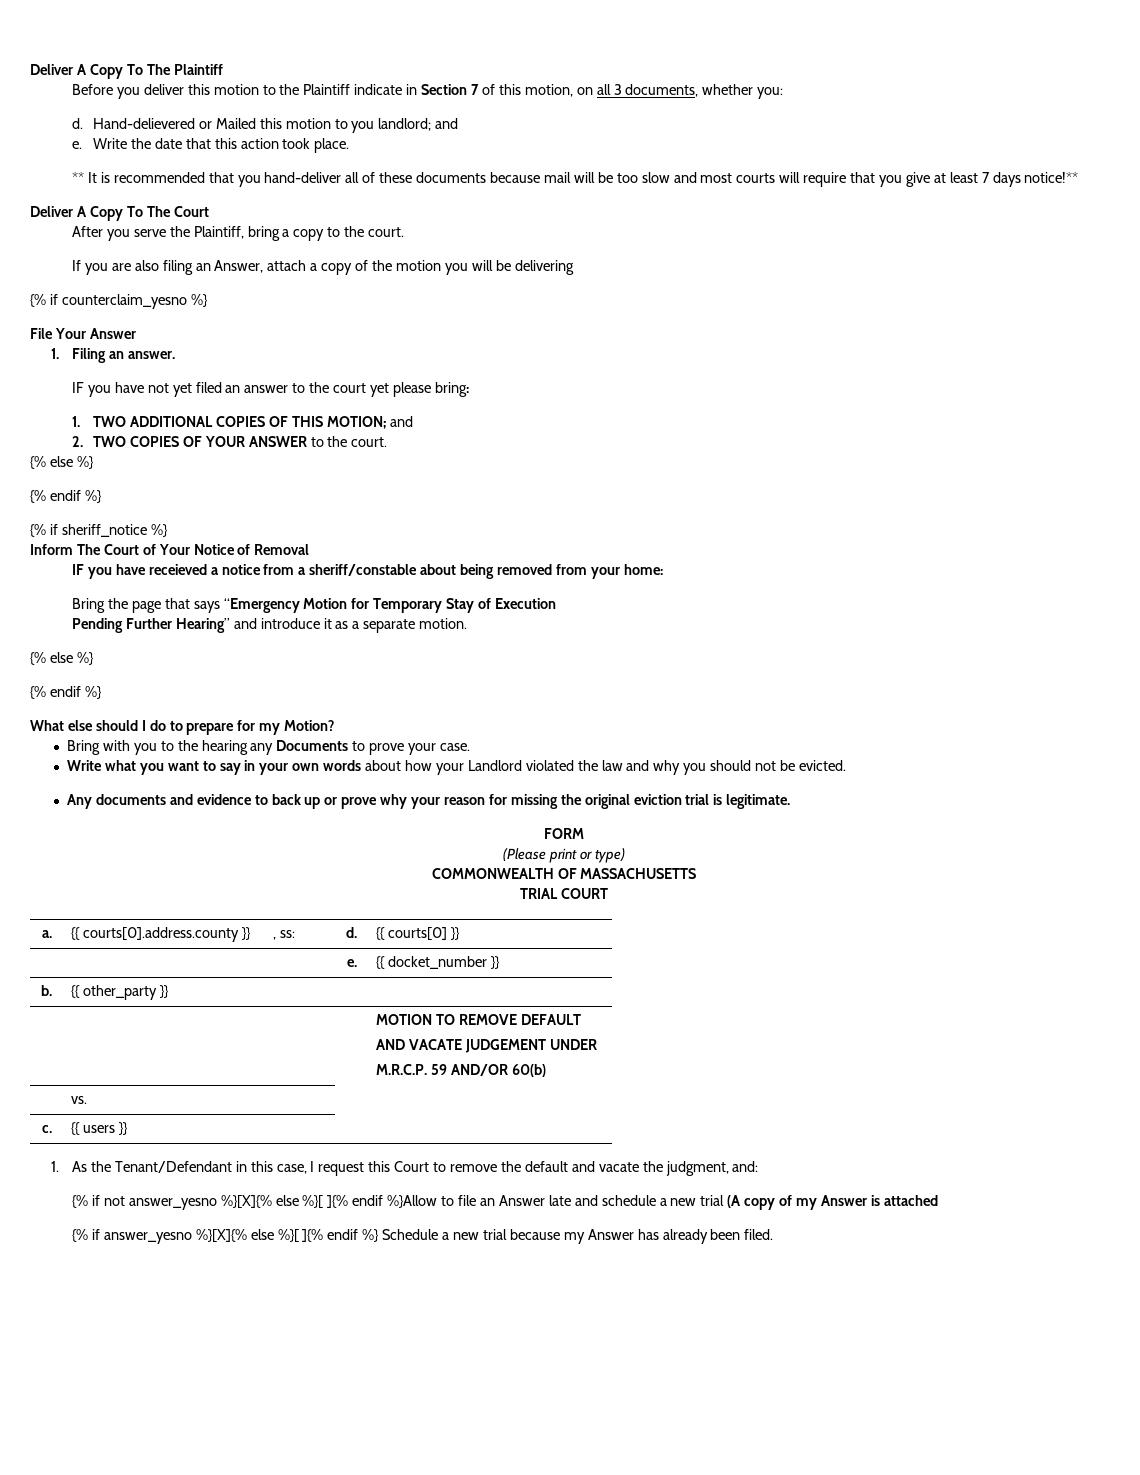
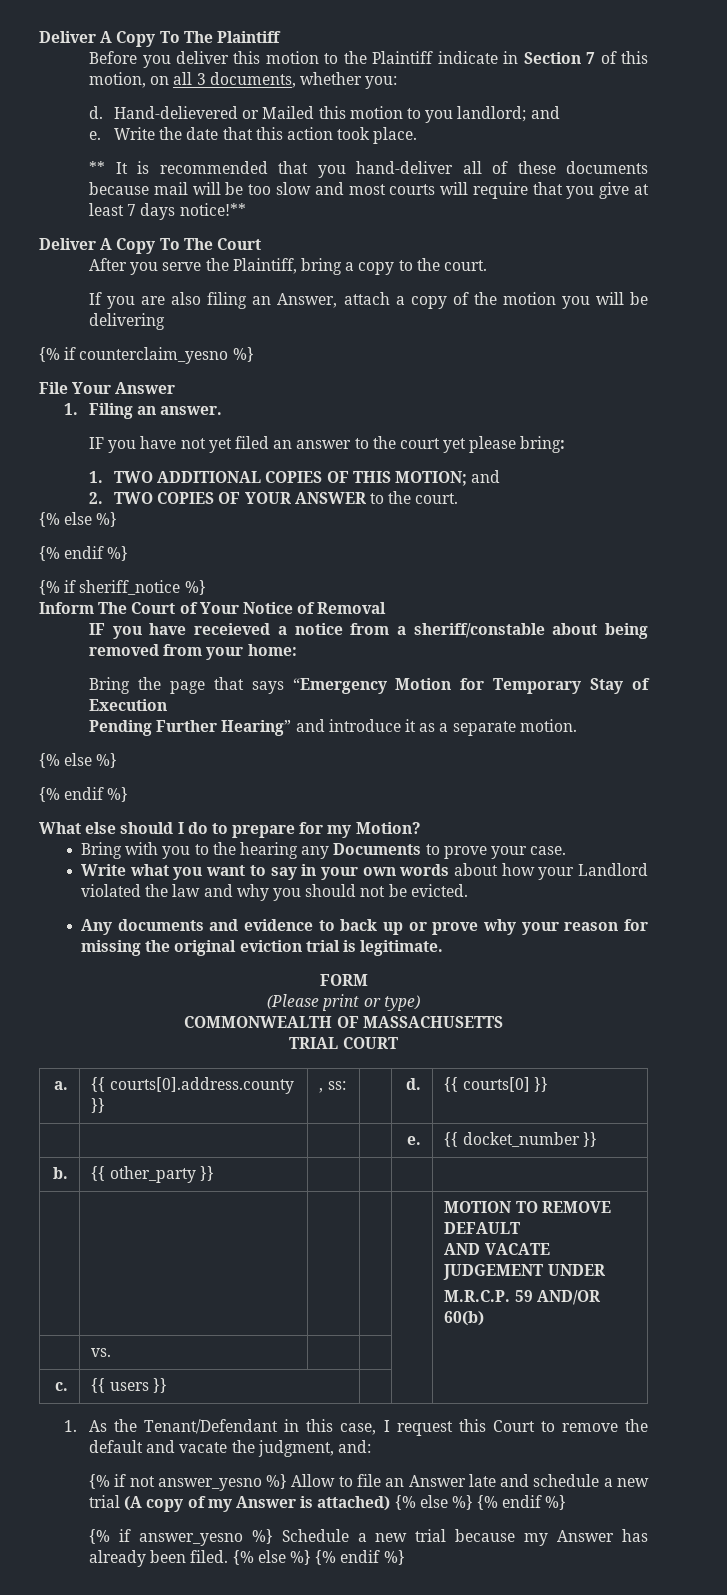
- {% if not answer_yesno %}[X]{% else %}[ ]{% endif %}Allow to file an Answer late and schedule a new trial (A copy of my Answer is attached
- {% if answer_yesno %}[X]{% else %}[ ]{% endif %} Schedule a new trial because my Answer has already been filed.
+ {% if not answer_yesno %} Allow to file an Answer late and schedule a new trial (A copy of my Answer is attached) {% else %} {% endif %}
+ {% if answer_yesno %} Schedule a new trial because my Answer has already been filed. {% else %} {% endif %}

